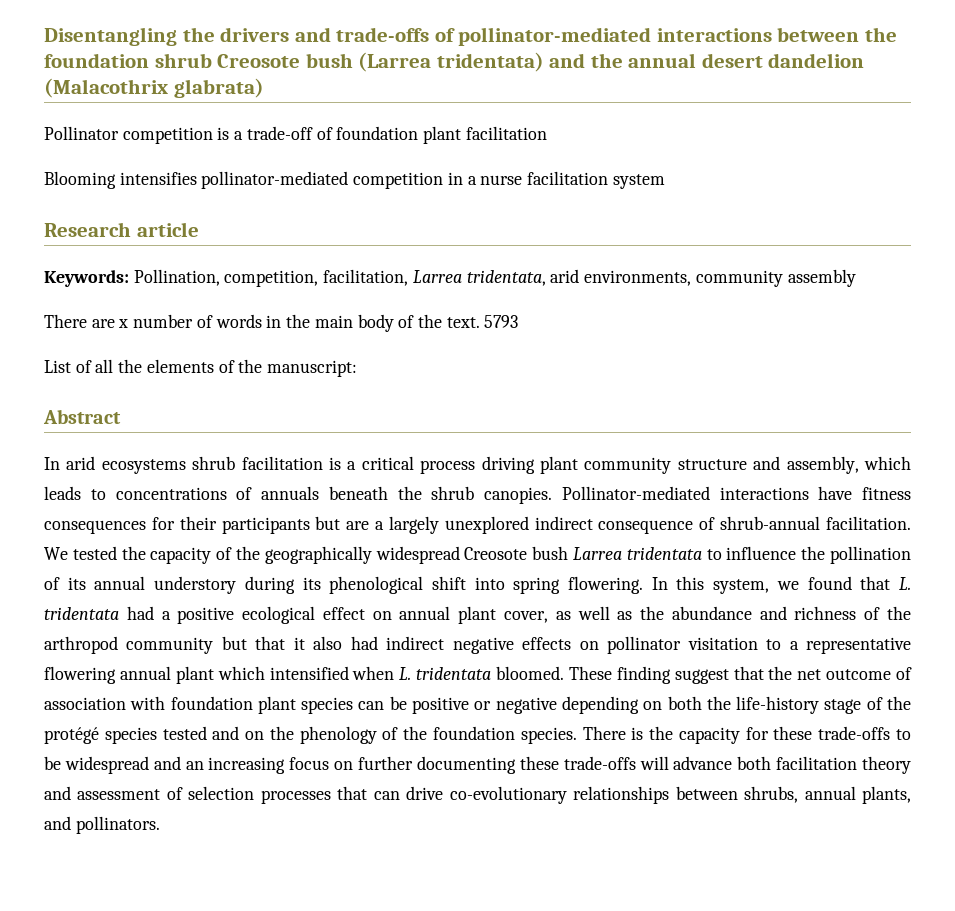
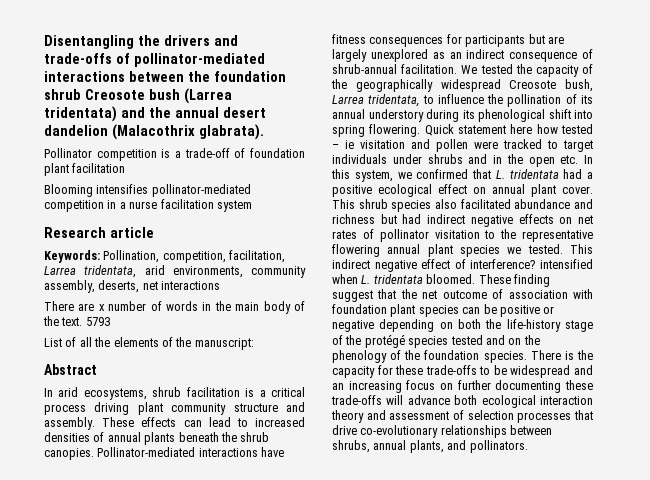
- Disentangling the drivers and trade-offs of pollinator-mediated interactions between the foundation shrub Creosote bush (Larrea tridentata) and the annual desert dandelion (Malacothrix glabrata)
+ Disentangling the drivers and trade-offs of pollinator-mediated interactions between the foundation shrub Creosote bush (Larrea tridentata) and the annual desert dandelion (Malacothrix glabrata).
- Keywords: Pollination, competition, facilitation, Larrea tridentata, arid environments, community assembly
+ Keywords: Pollination, competition, facilitation, Larrea tridentata, arid environments, community assembly, deserts, net interactions
- In arid ecosystems shrub facilitation is a critical process driving plant community structure and assembly, which leads to concentrations of annuals beneath the shrub canopies.
+ In arid ecosystems, shrub facilitation is a critical process driving plant community structure and assembly. These effects can lead to increased densities of annual plants beneath the shrub canopies.
- Pollinator-mediated interactions have fitness consequences for their participants but are a largely unexplored indirect consequence of shrub-annual facilitation.
+ Pollinator-mediated interactions have fitness consequences for participants but are largely unexplored as an indirect consequence of shrub-annual facilitation.
- We tested the capacity of the geographically widespread Creosote bush Larrea tridentata to influence the pollination of its annual understory during its phenological shift into spring flowering.
+ We tested the capacity of the geographically widespread Creosote bush, Larrea tridentata, to influence the pollination of its annual understory during its phenological shift into spring flowering.
- In this system, we found that L. tridentata had a positive ecological effect on annual plant cover, as well as the abundance and richness of the arthropod community but that it also had indirect negative effects on pollinator visitation to a representative flowering annual plant which intensified when L. tridentata bloomed.
+ Quick statement here how tested – ie visitation and pollen were tracked to target individuals under shrubs and in the open etc. In this system, we confirmed that L. tridentata had a positive ecological effect on annual plant cover. This shrub species also facilitated abundance and richness but had indirect negative effects on net rates of pollinator visitation to the representative flowering annual plant species we tested. This indirect negative effect of interference? intensified when L. tridentata bloomed.
- There is the capacity for these trade-offs to be widespread and an increasing focus on further documenting these trade-offs will advance both facilitation theory and assessment of selection processes that can drive co-evolutionary relationships between shrubs, annual plants, and pollinators.
+ There is the capacity for these trade-offs to be widespread and an increasing focus on further documenting these trade-offs will advance both ecological interaction theory and assessment of selection processes that drive co-evolutionary relationships between shrubs, annual plants, and pollinators.

